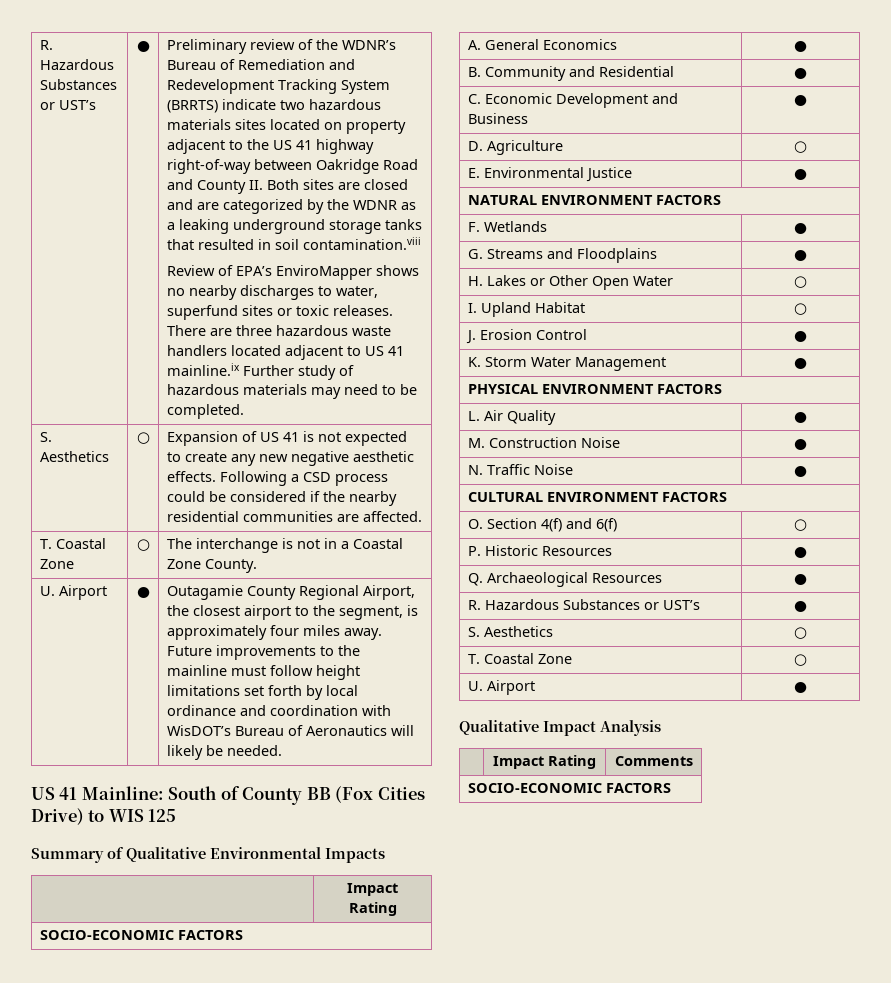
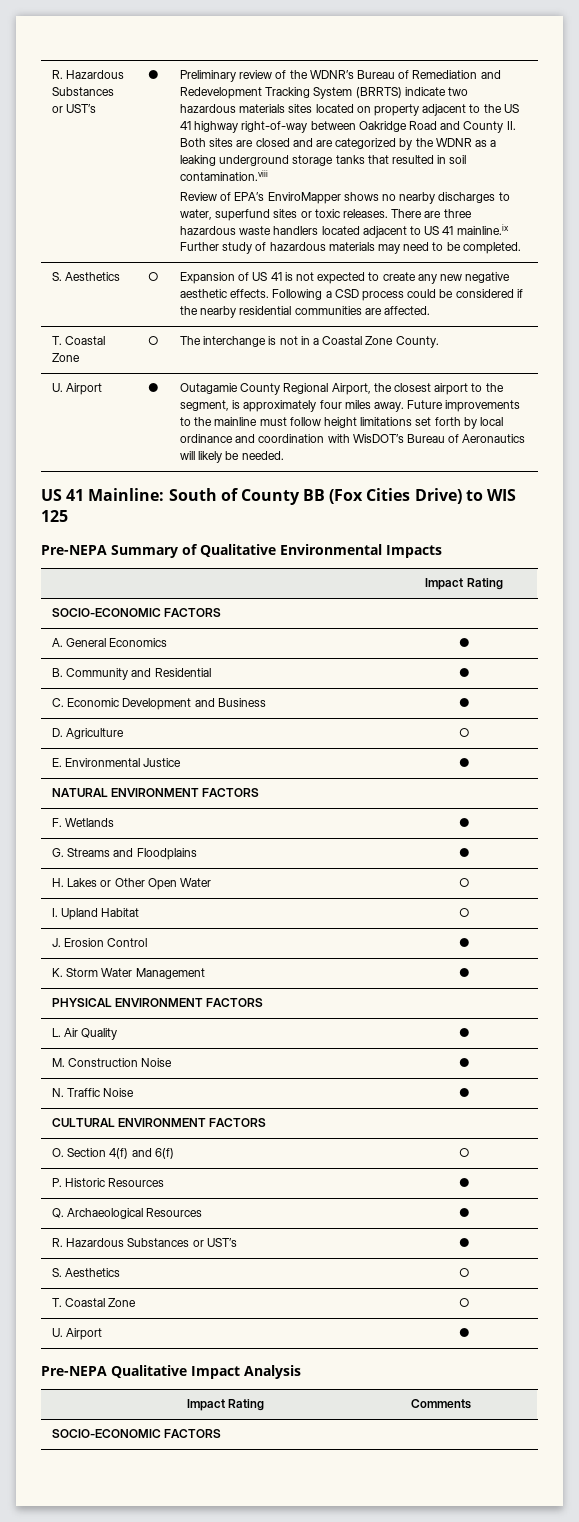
- Summary of Qualitative Environmental Impacts
+ Pre-NEPA Summary of Qualitative Environmental Impacts
- Qualitative Impact Analysis
+ Pre-NEPA Qualitative Impact Analysis

